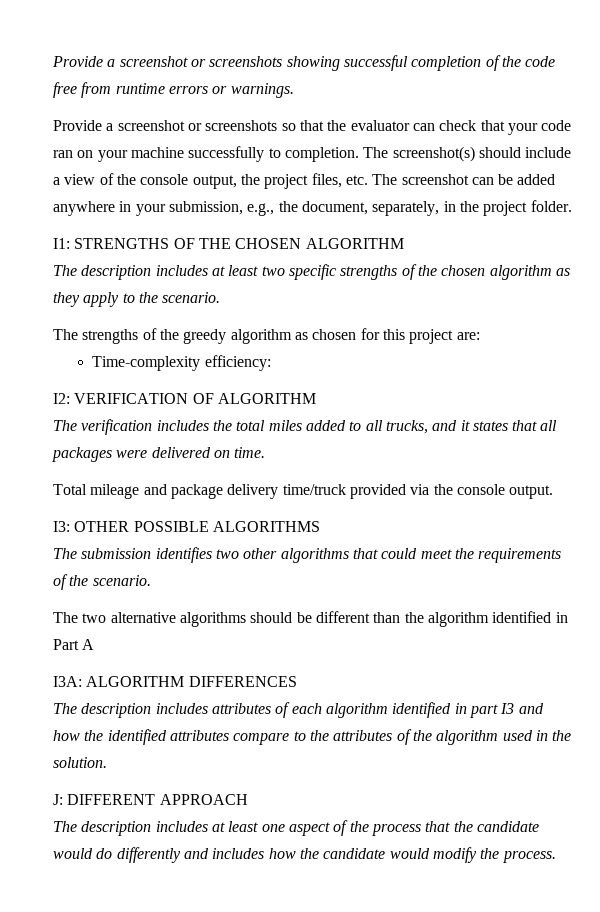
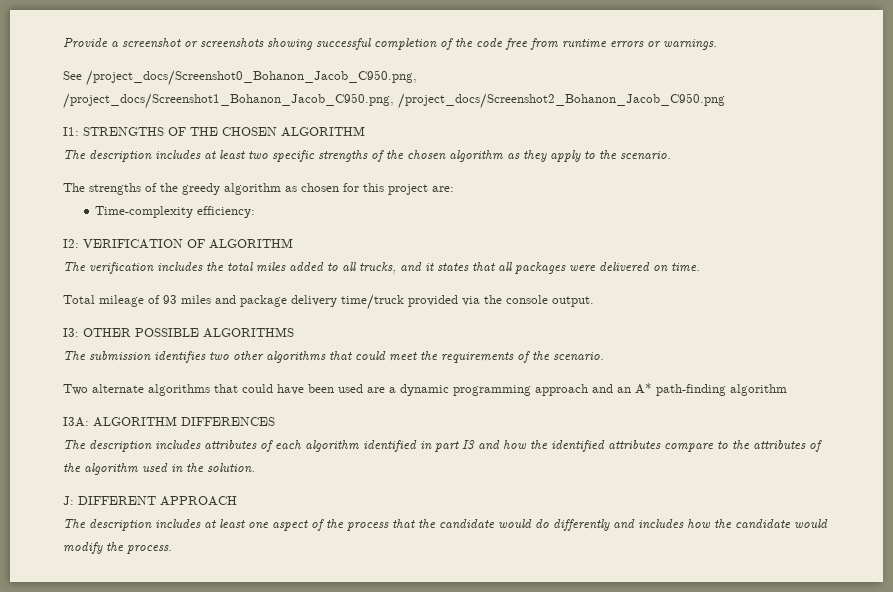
- Provide a screenshot or screenshots so that the evaluator can check that your code ran on your machine successfully to completion. The screenshot(s) should include a view of the console output, the project files, etc. The screenshot can be added anywhere in your submission, e.g., the document, separately, in the project folder.
+ See /project_docs/Screenshot0_Bohanon_Jacob_C950.png,
+ /project_docs/Screenshot1_Bohanon_Jacob_C950.png, /project_docs/Screenshot2_Bohanon_Jacob_C950.png
- Total mileage and package delivery time/truck provided via the console output.
+ Total mileage of 93 miles and package delivery time/truck provided via the console output.
- The two alternative algorithms should be different than the algorithm identified in Part A
+ Two alternate algorithms that could have been used are a dynamic programming approach and an A* path-finding algorithm

